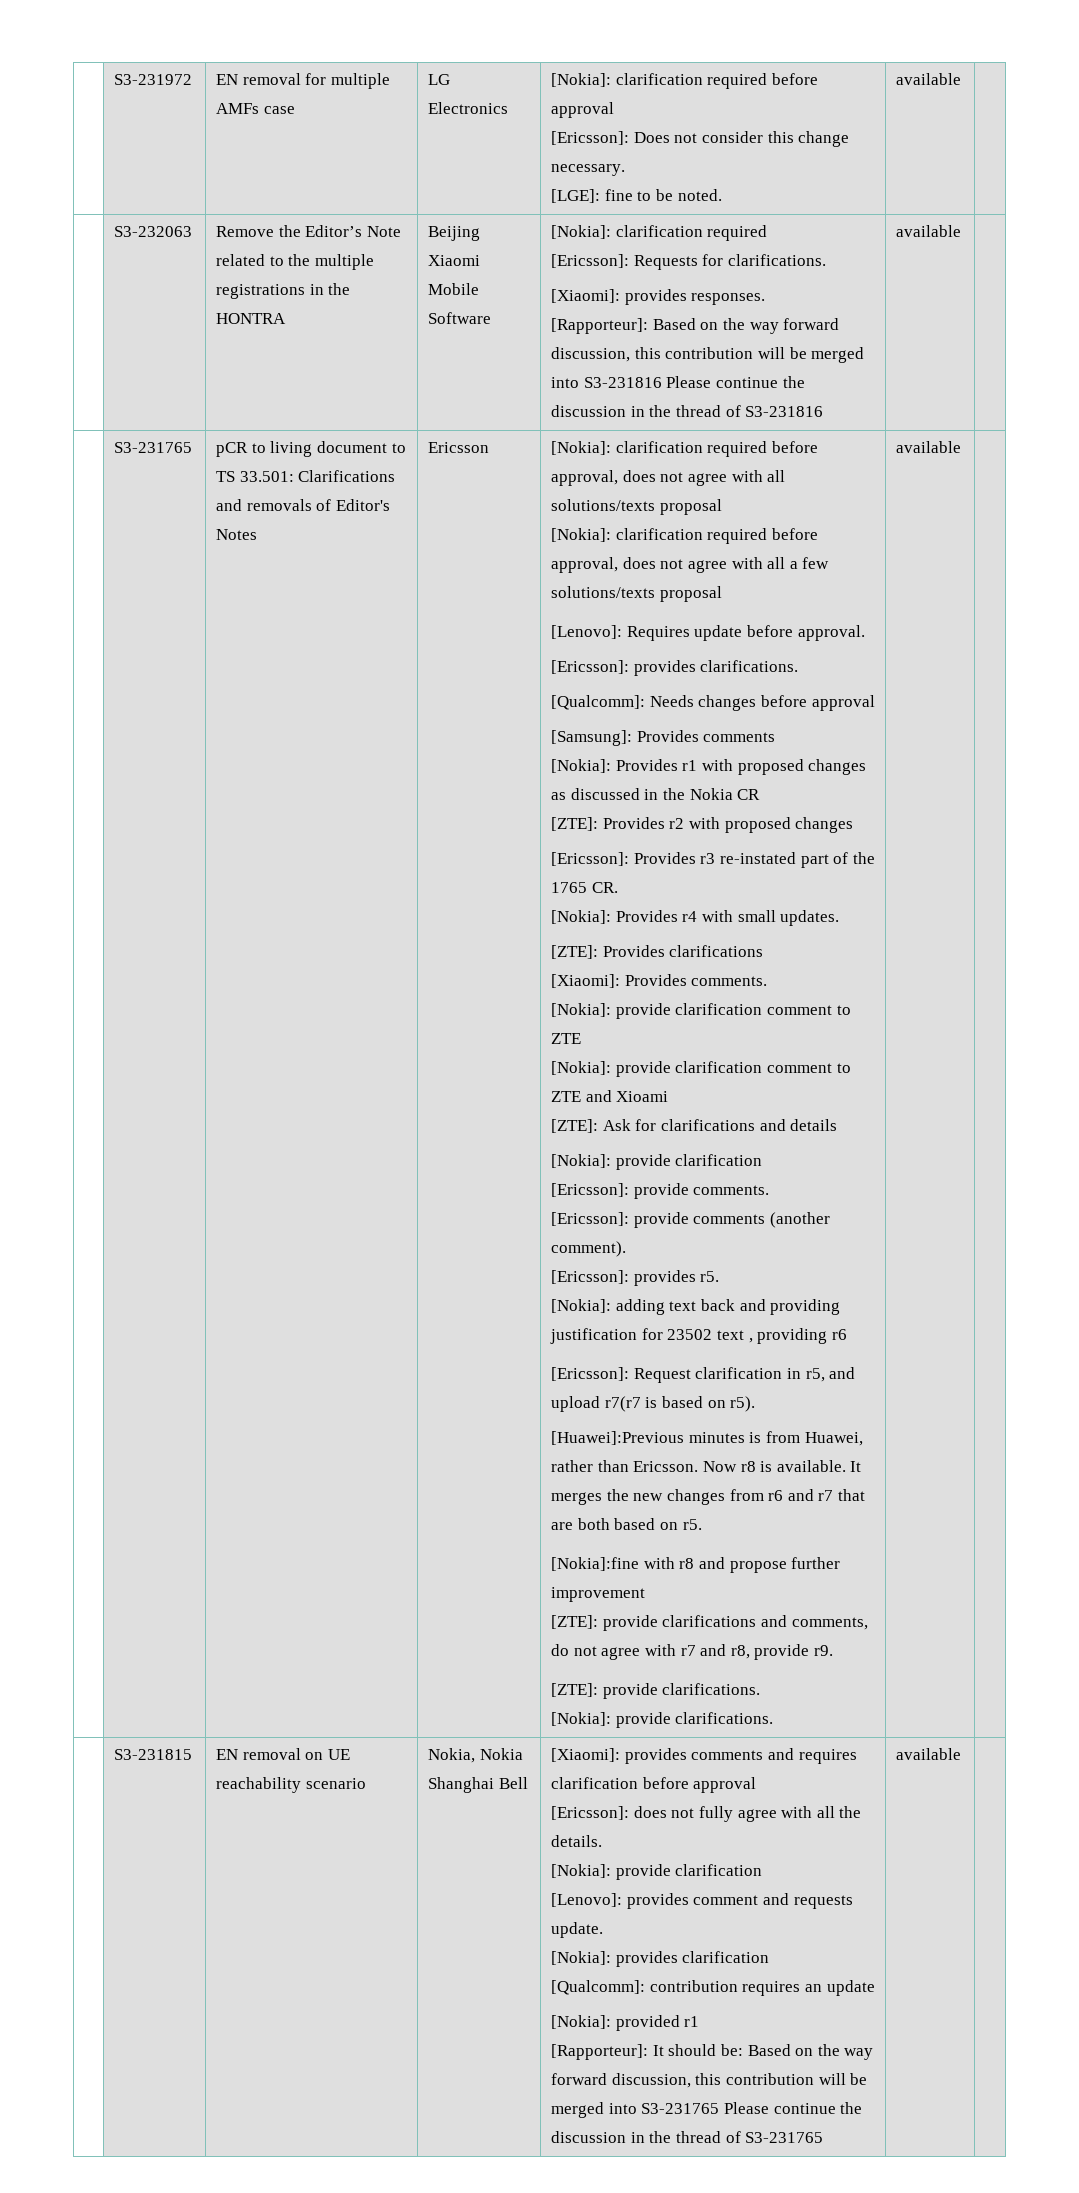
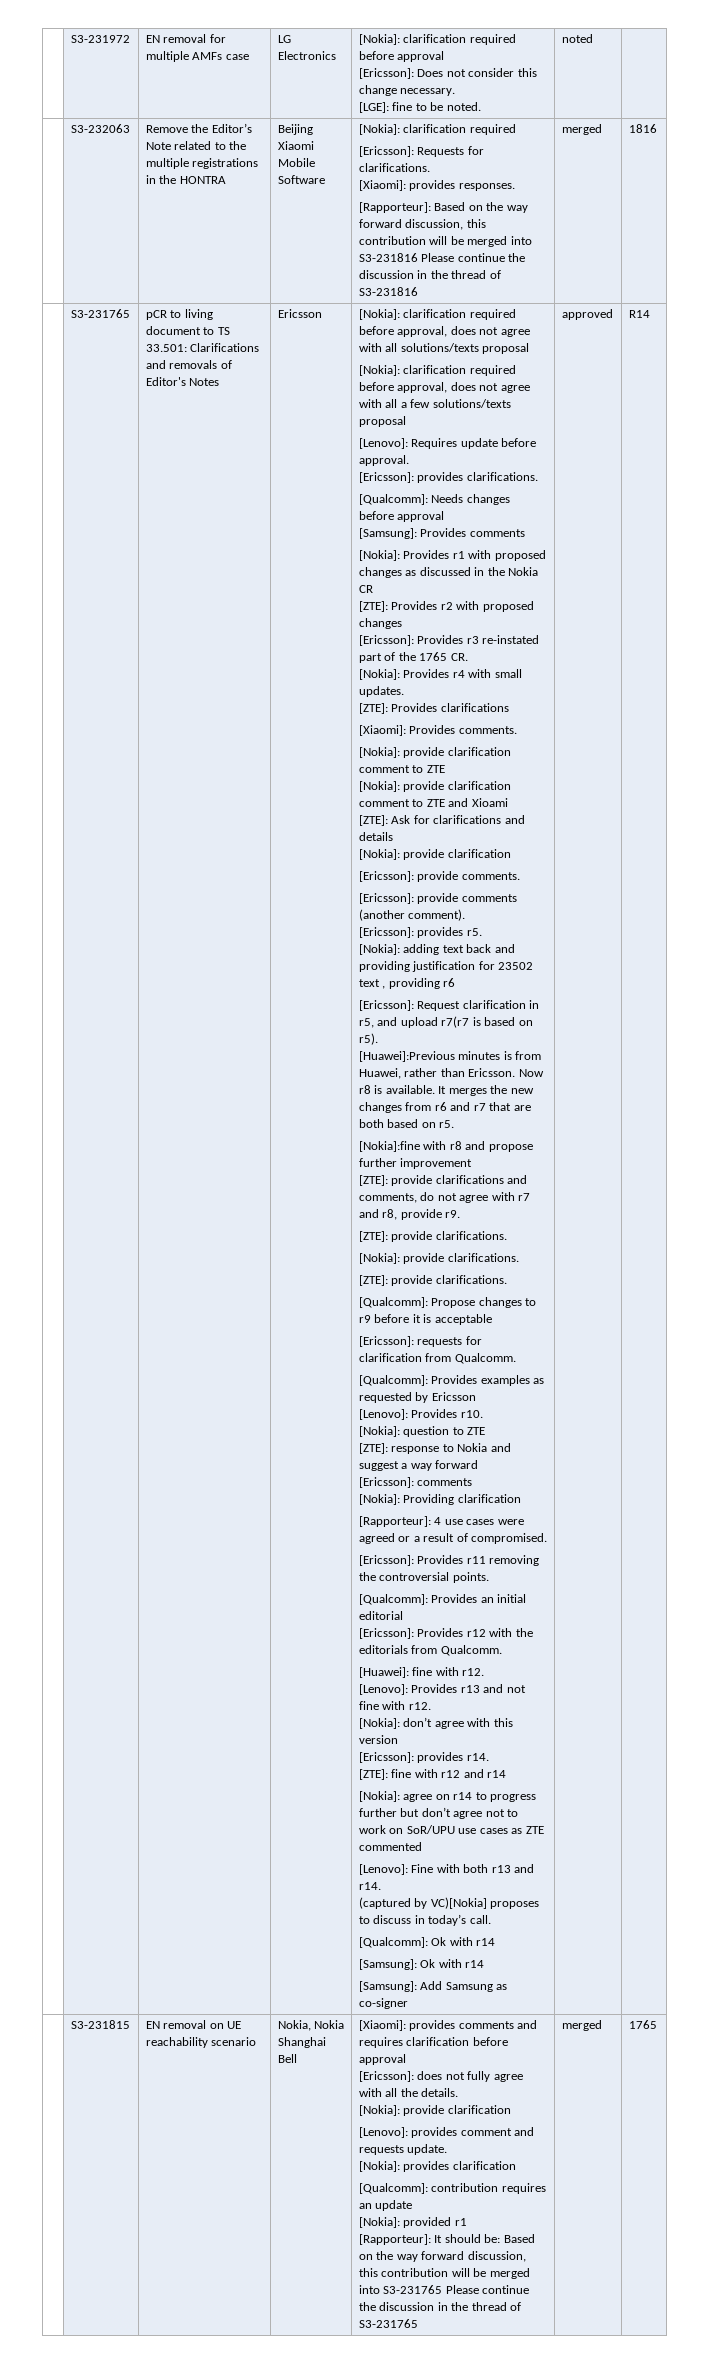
  | S3-231972 | EN removal for multiple AMFs case | LG Electronics | [Nokia]: clarification required before approval
  [Ericsson]: Does not consider this change necessary.
- [LGE]: fine to be noted. | available |
+ [LGE]: fine to be noted. | noted |
- [Rapporteur]: Based on the way forward discussion, this contribution will be merged into S3-231816 Please continue the discussion in the thread of S3-231816 | available
+ [Rapporteur]: Based on the way forward discussion, this contribution will be merged into S3-231816 Please continue the discussion in the thread of S3-231816 | merged | 1816
- [Nokia]: provide clarifications. | available
+ [Nokia]: provide clarifications.
+ [ZTE]: provide clarifications.
+ [Qualcomm]: Propose changes to r9 before it is acceptable
+ [Ericsson]: requests for clarification from Qualcomm.
+ [Qualcomm]: Provides examples as requested by Ericsson
+ [Lenovo]: Provides r10.
+ [Nokia]: question to ZTE
+ [ZTE]: response to Nokia and suggest a way forward
+ [Ericsson]: comments
+ [Nokia]: Providing clarification
+ [Rapporteur]: 4 use cases were agreed or a result of compromised.
+ [Ericsson]: Provides r11 removing the controversial points.
+ [Qualcomm]: Provides an initial editorial
+ [Ericsson]: Provides r12 with the editorials from Qualcomm.
+ [Huawei]: fine with r12.
+ [Lenovo]: Provides r13 and not fine with r12.
+ [Nokia]: don’t agree with this version
+ [Ericsson]: provides r14.
+ [ZTE]: fine with r12 and r14
+ [Nokia]: agree on r14 to progress further but don’t agree not to work on SoR/UPU use cases as ZTE commented
+ [Lenovo]: Fine with both r13 and r14.
+ (captured by VC)[Nokia] proposes to discuss in today’s call.
+ [Qualcomm]: Ok with r14
+ [Samsung]: Ok with r14
+ [Samsung]: Add Samsung as co-signer | approved | R14
- [Rapporteur]: It should be: Based on the way forward discussion, this contribution will be merged into S3-231765 Please continue the discussion in the thread of S3-231765 | available
+ [Rapporteur]: It should be: Based on the way forward discussion, this contribution will be merged into S3-231765 Please continue the discussion in the thread of S3-231765 | merged | 1765

